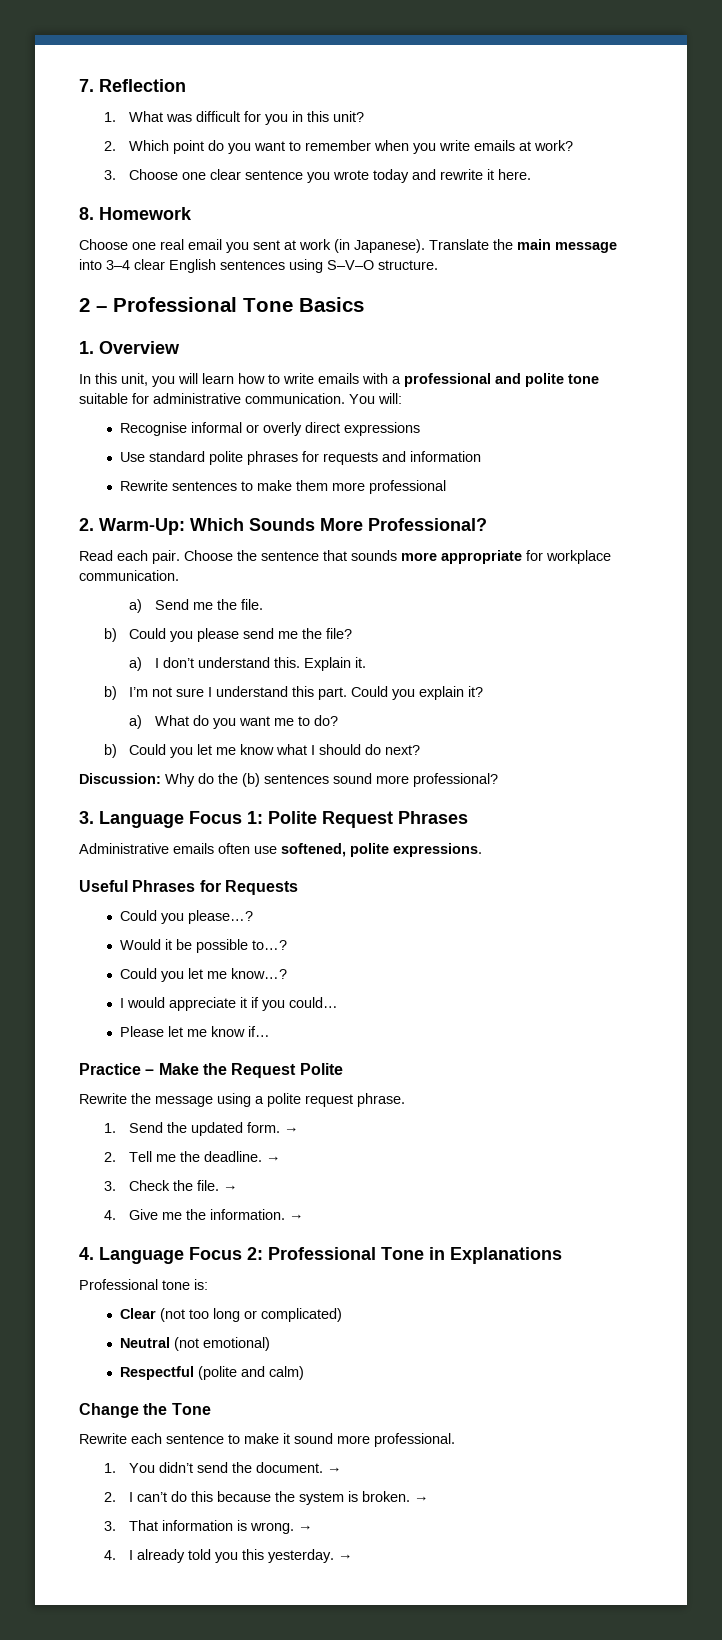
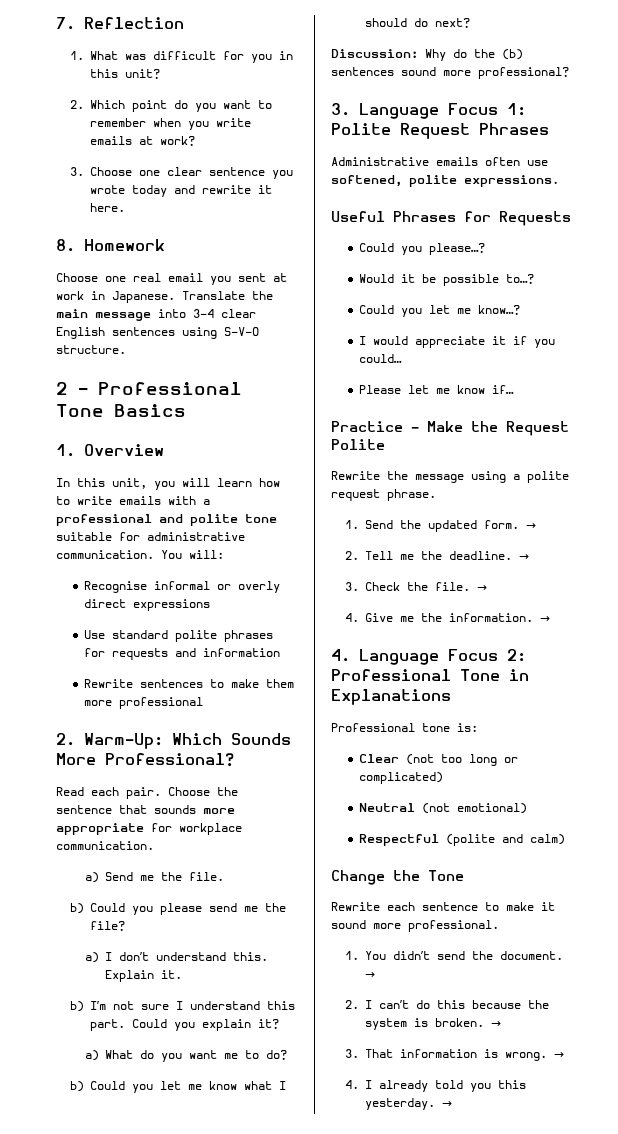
- Choose one real email you sent at work (in Japanese).
+ Choose one real email you sent at work in Japanese.

